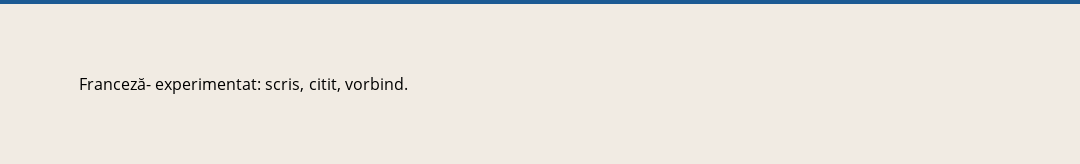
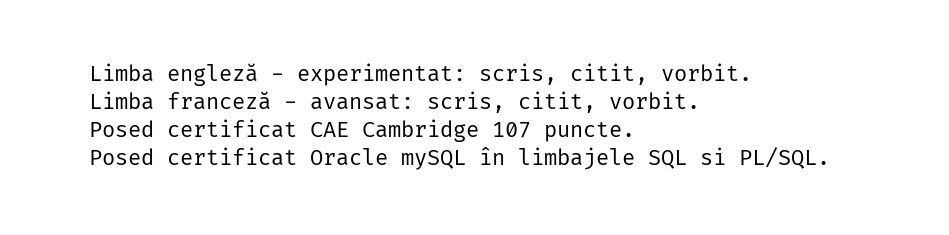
- Franceză- experimentat: scris, citit, vorbind.
+ Limba engleză - experimentat: scris, citit, vorbit.
+ Limba franceză - avansat: scris, citit, vorbit.
+ Posed certificat CAE Cambridge 107 puncte.
+ Posed certificat Oracle mySQL în limbajele SQL si PL/SQL.

